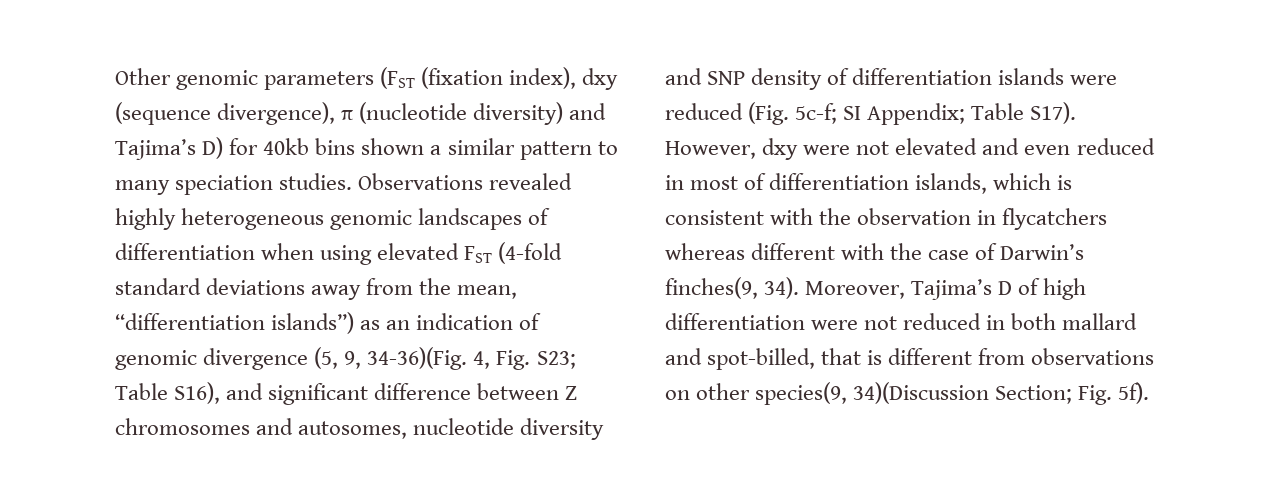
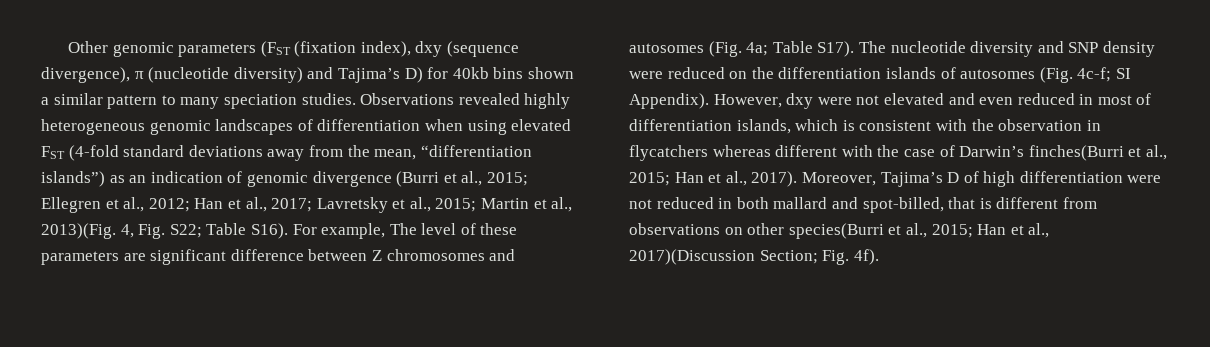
- Observations revealed highly heterogeneous genomic landscapes of differentiation when using elevated FST (4-fold standard deviations away from the mean, “differentiation islands”) as an indication of genomic divergence (5, 9, 34-36)(Fig. 4, Fig. S23; Table S16), and significant difference between Z chromosomes and autosomes, nucleotide diversity and SNP density of differentiation islands were reduced (Fig. 5c-f; SI Appendix; Table S17).
+ Observations revealed highly heterogeneous genomic landscapes of differentiation when using elevated FST (4-fold standard deviations away from the mean, “differentiation islands”) as an indication of genomic divergence (Burri et al., 2015; Ellegren et al., 2012; Han et al., 2017; Lavretsky et al., 2015; Martin et al., 2013)(Fig. 4, Fig. S22; Table S16). For example, The level of these parameters are significant difference between Z chromosomes and autosomes (Fig. 4a; Table S17). The nucleotide diversity and SNP density were reduced on the differentiation islands of autosomes (Fig. 4c-f; SI Appendix).
- However, dxy were not elevated and even reduced in most of differentiation islands, which is consistent with the observation in flycatchers whereas different with the case of Darwin’s finches(9, 34).
+ However, dxy were not elevated and even reduced in most of differentiation islands, which is consistent with the observation in flycatchers whereas different with the case of Darwin’s finches(Burri et al., 2015; Han et al., 2017).
- Moreover, Tajima’s D of high differentiation were not reduced in both mallard and spot-billed, that is different from observations on other species(9, 34)(Discussion Section; Fig. 5f).
+ Moreover, Tajima’s D of high differentiation were not reduced in both mallard and spot-billed, that is different from observations on other species(Burri et al., 2015; Han et al., 2017)(Discussion Section; Fig. 4f).

